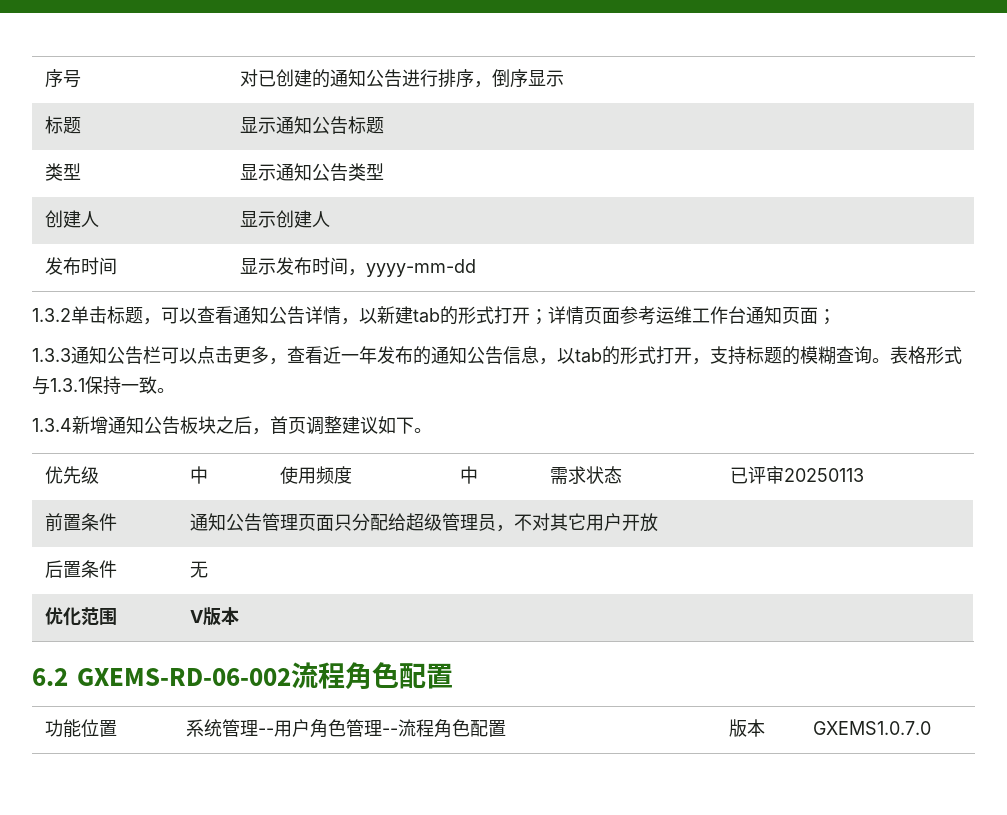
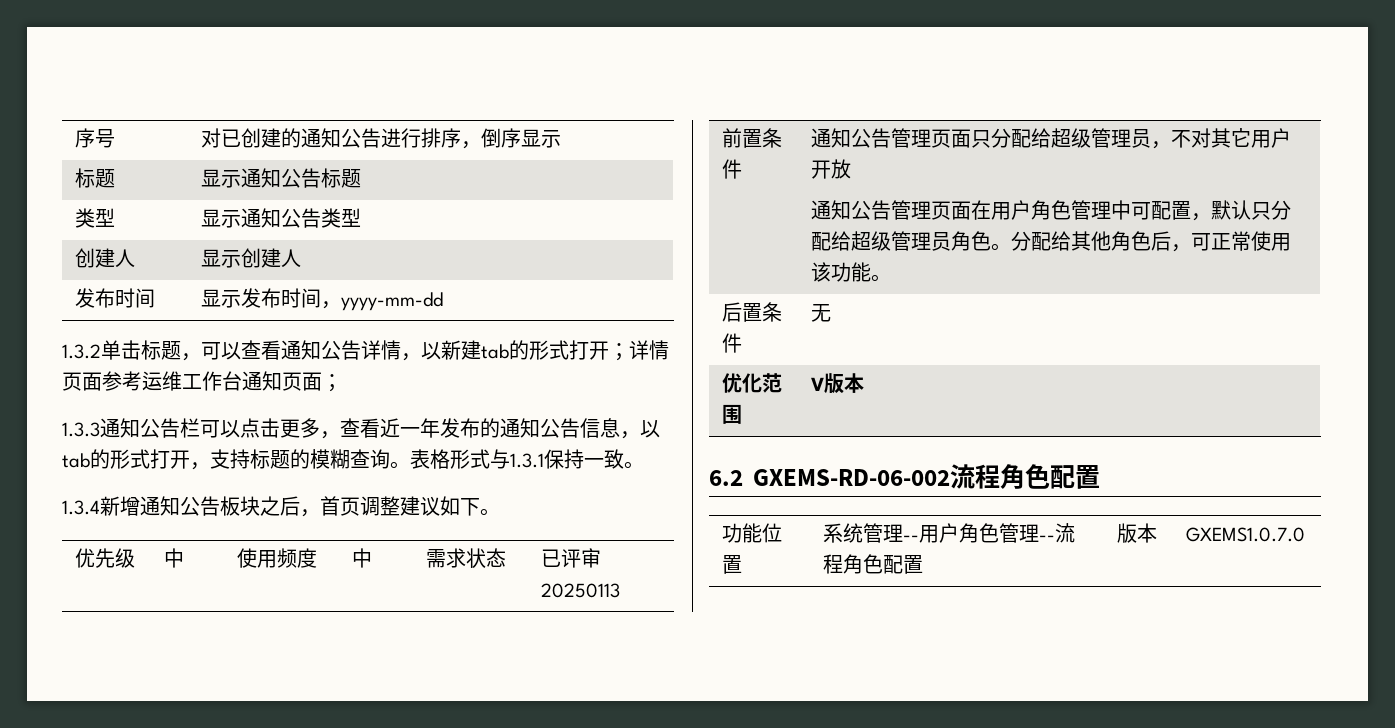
+ 通知公告管理页面在用户角色管理中可配置，默认只分配给超级管理员角色。分配给其他角色后，可正常使用该功能。

